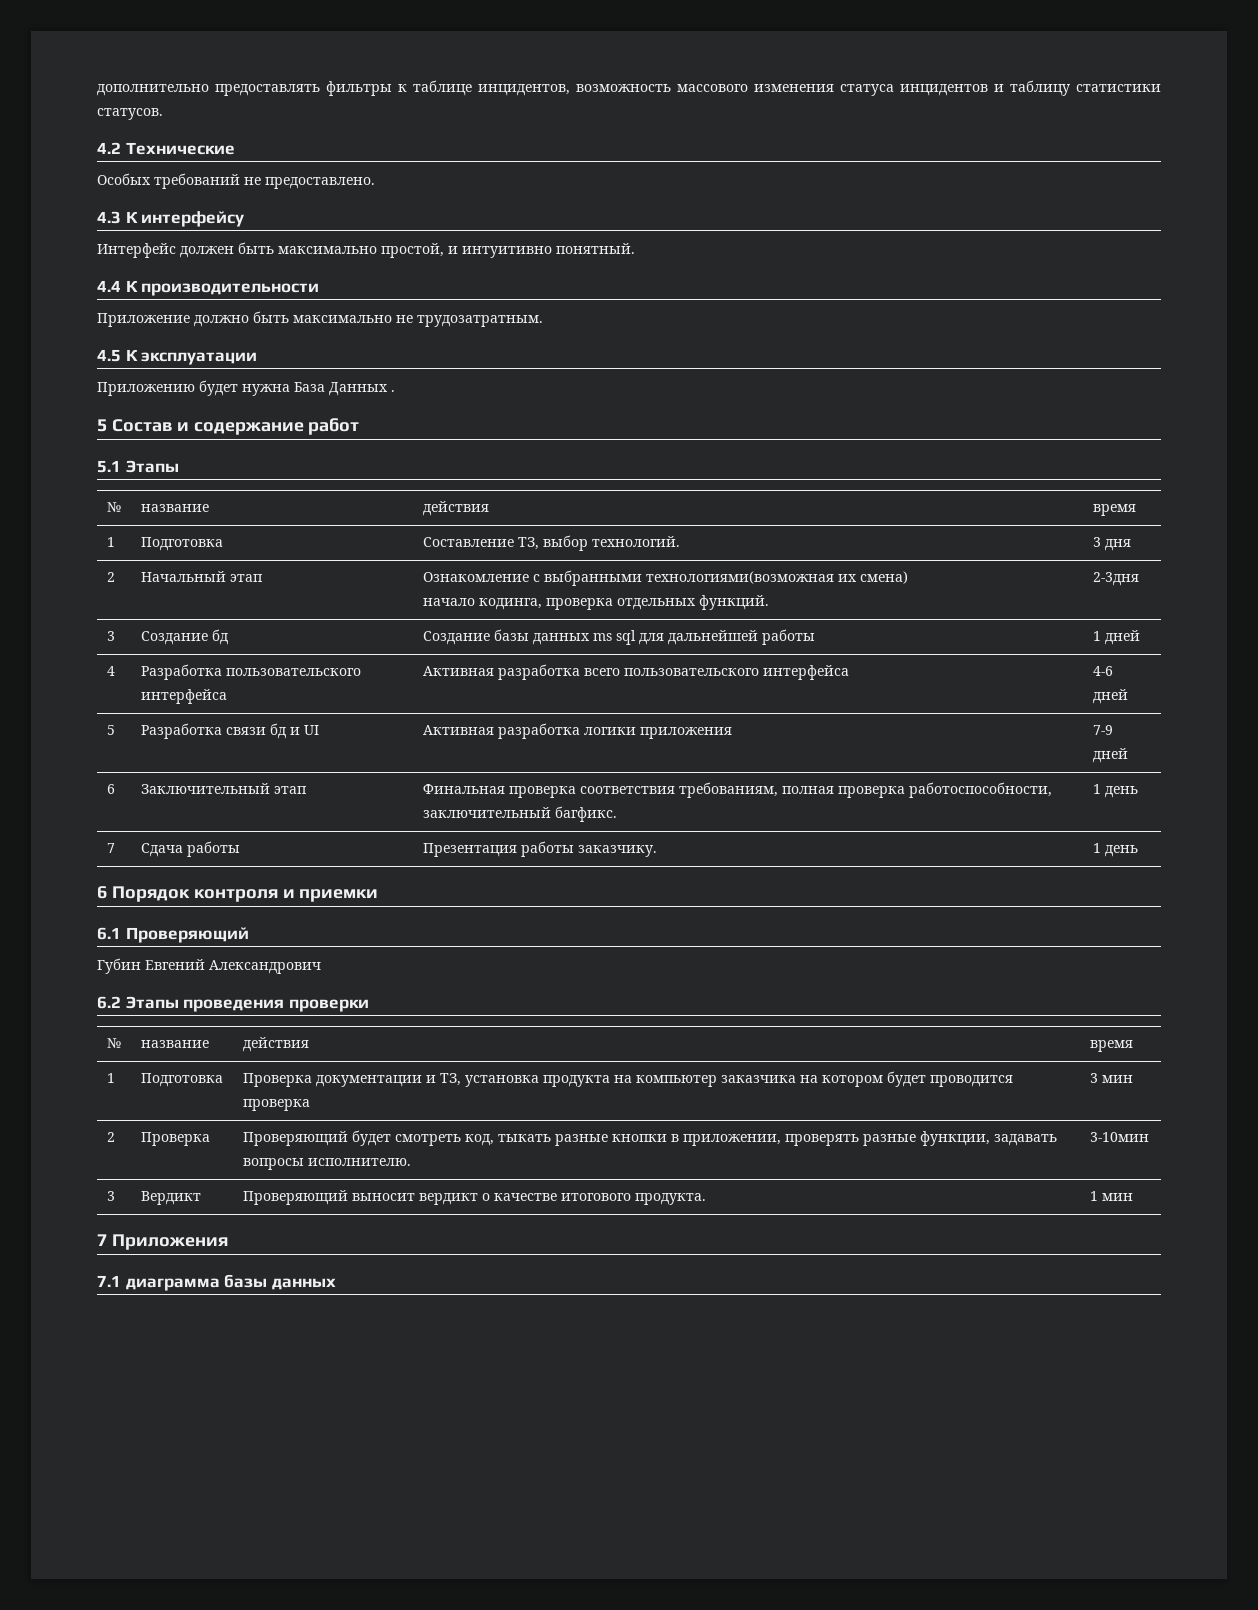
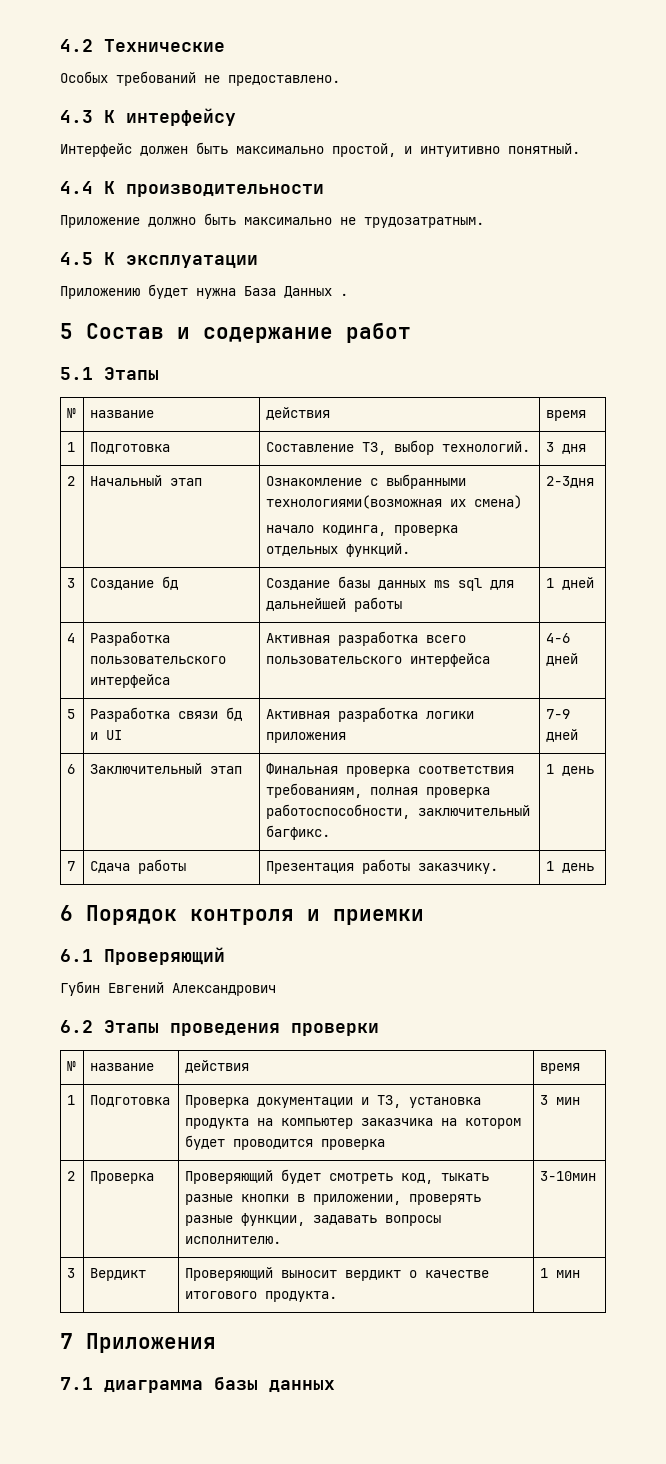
- дополнительно предоставлять фильтры к таблице инцидентов, возможность массового изменения статуса инцидентов и таблицу статистики статусов.

